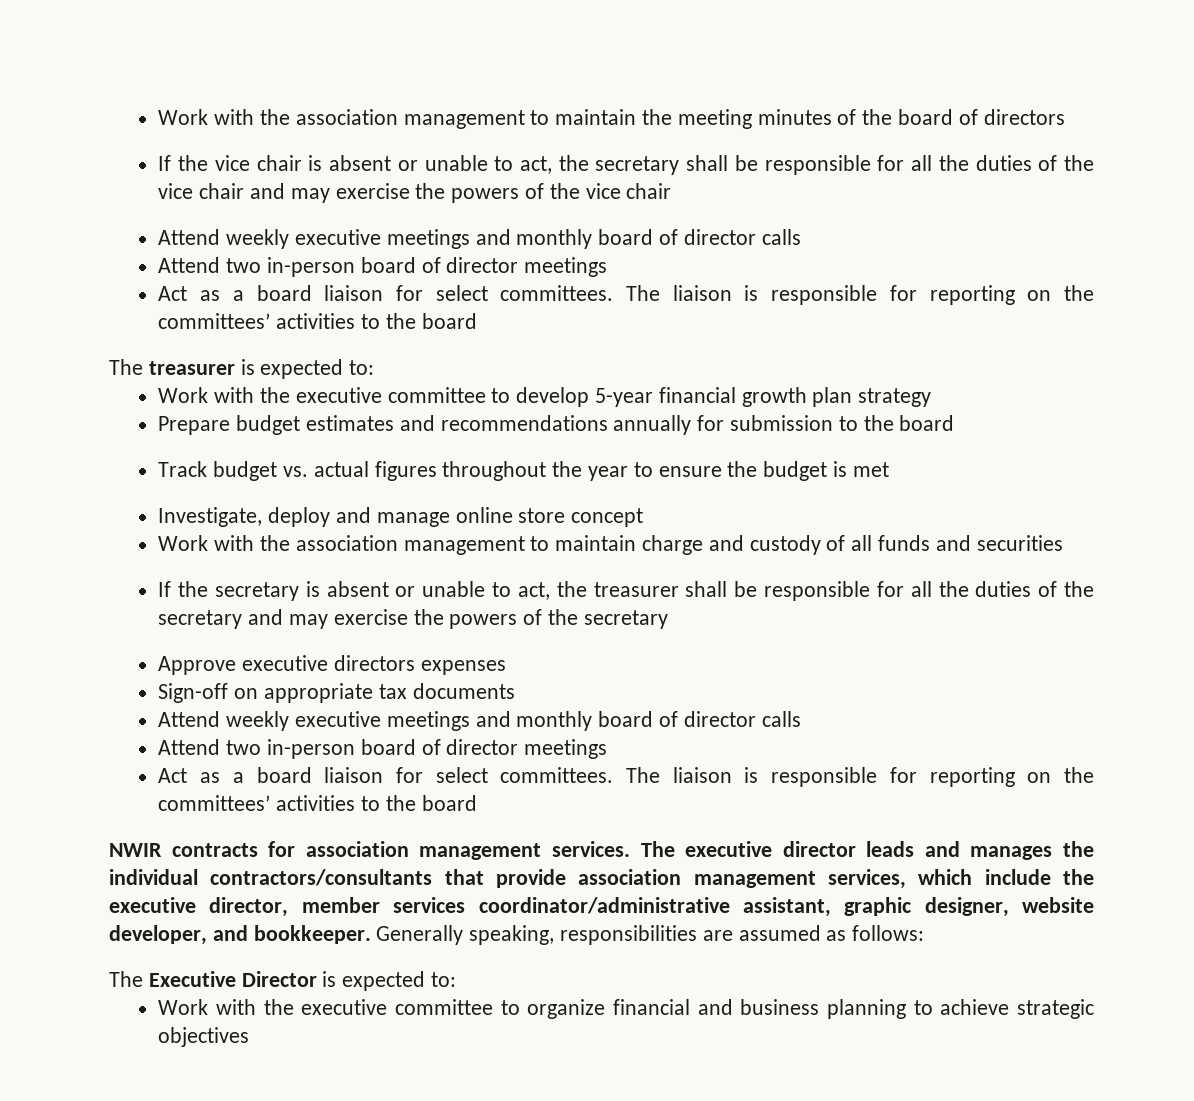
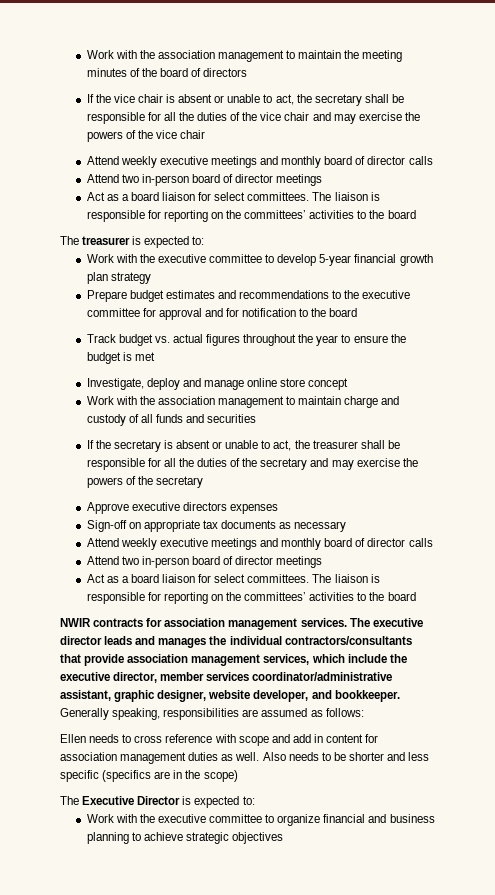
- Prepare budget estimates and recommendations annually for submission to the board
+ Prepare budget estimates and recommendations to the executive committee for approval and for notification to the board
- Sign-off on appropriate tax documents
+ Sign-off on appropriate tax documents as necessary
+ Ellen needs to cross reference with scope and add in content for association management duties as well. Also needs to be shorter and less specific (specifics are in the scope)

